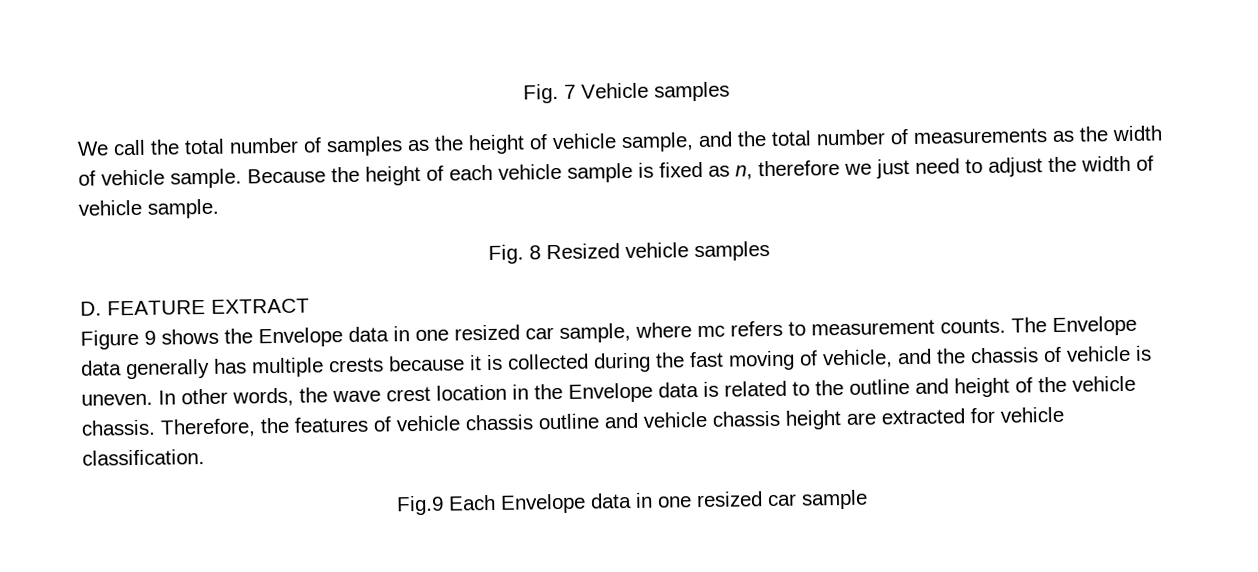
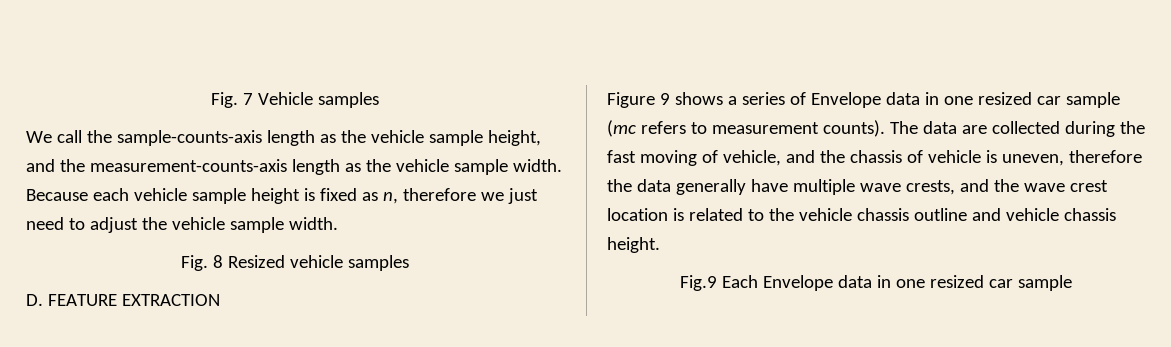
- We call the total number of samples as the height of vehicle sample, and the total number of measurements as the width of vehicle sample. Because the height of each vehicle sample is fixed as n, therefore we just need to adjust the width of vehicle sample.
+ We call the sample-counts-axis length as the vehicle sample height, and the measurement-counts-axis length as the vehicle sample width. Because each vehicle sample height is fixed as n, therefore we just need to adjust the vehicle sample width.
- D. FEATURE EXTRACT
+ D. FEATURE EXTRACTION
- Figure 9 shows the Envelope data in one resized car sample, where mc refers to measurement counts. The Envelope data generally has multiple crests because it is collected during the fast moving of vehicle, and the chassis of vehicle is uneven. In other words, the wave crest location in the Envelope data is related to the outline and height of the vehicle chassis. Therefore, the features of vehicle chassis outline and vehicle chassis height are extracted for vehicle classification.
+ Figure 9 shows a series of Envelope data in one resized car sample (mc refers to measurement counts). The data are collected during the fast moving of vehicle, and the chassis of vehicle is uneven, therefore the data generally have multiple wave crests, and the wave crest location is related to the vehicle chassis outline and vehicle chassis height.

